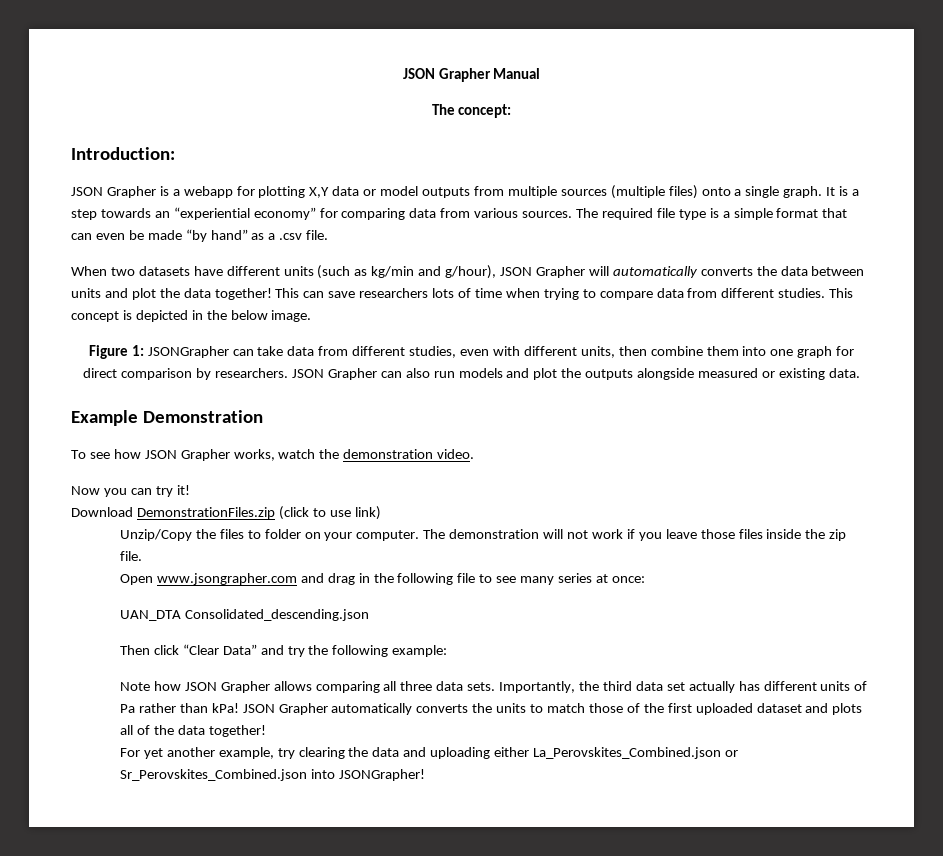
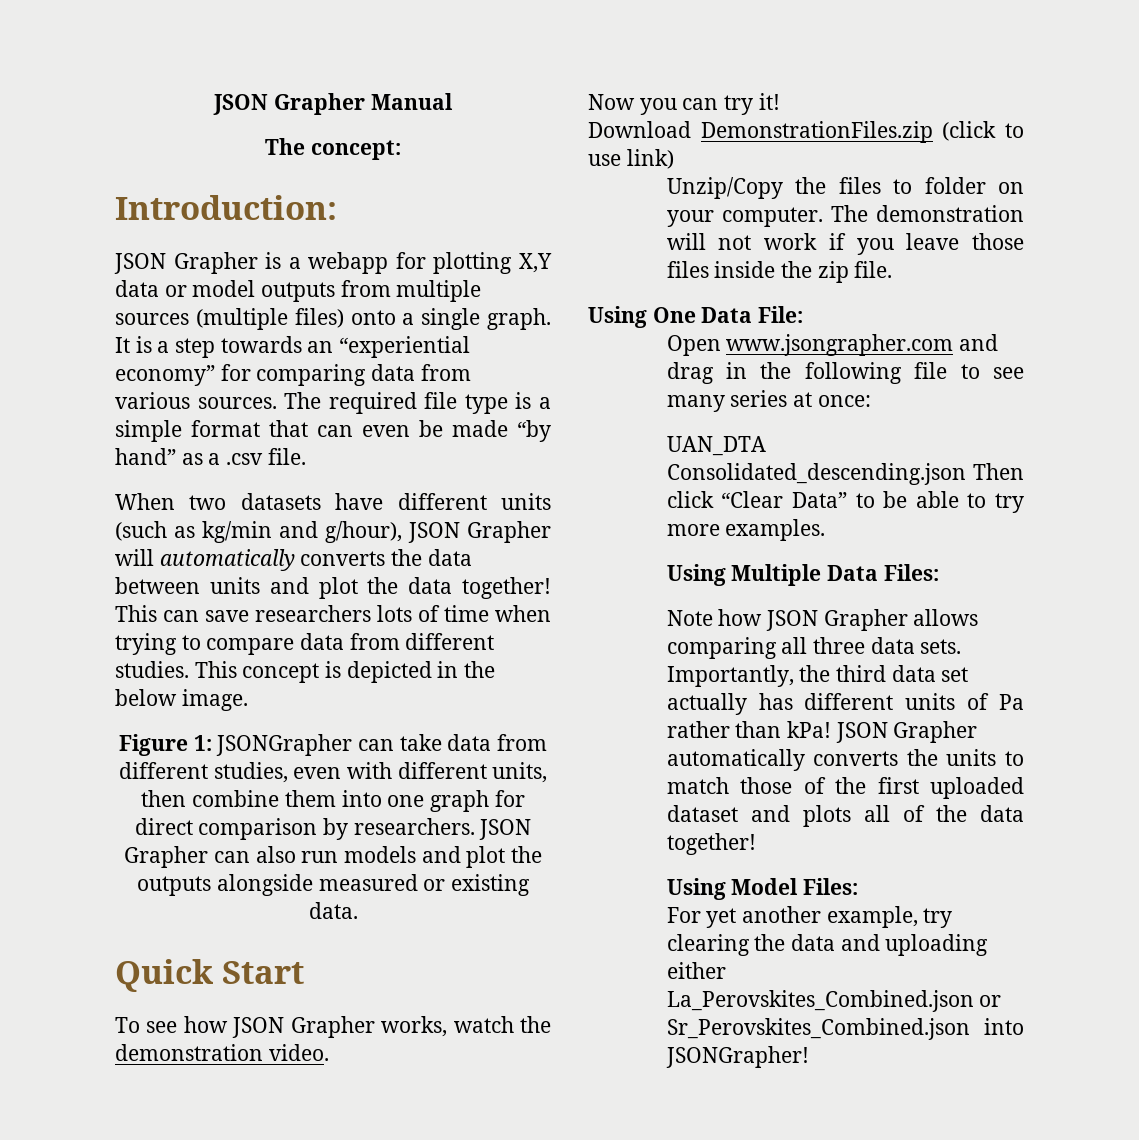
- Example Demonstration
+ Quick Start
+ Using One Data File:
- UAN_DTA Consolidated_descending.json
- Then click “Clear Data” and try the following example:
+ UAN_DTA Consolidated_descending.json Then click “Clear Data” to be able to try more examples.
+ Using Multiple Data Files:
+ Using Model Files:

